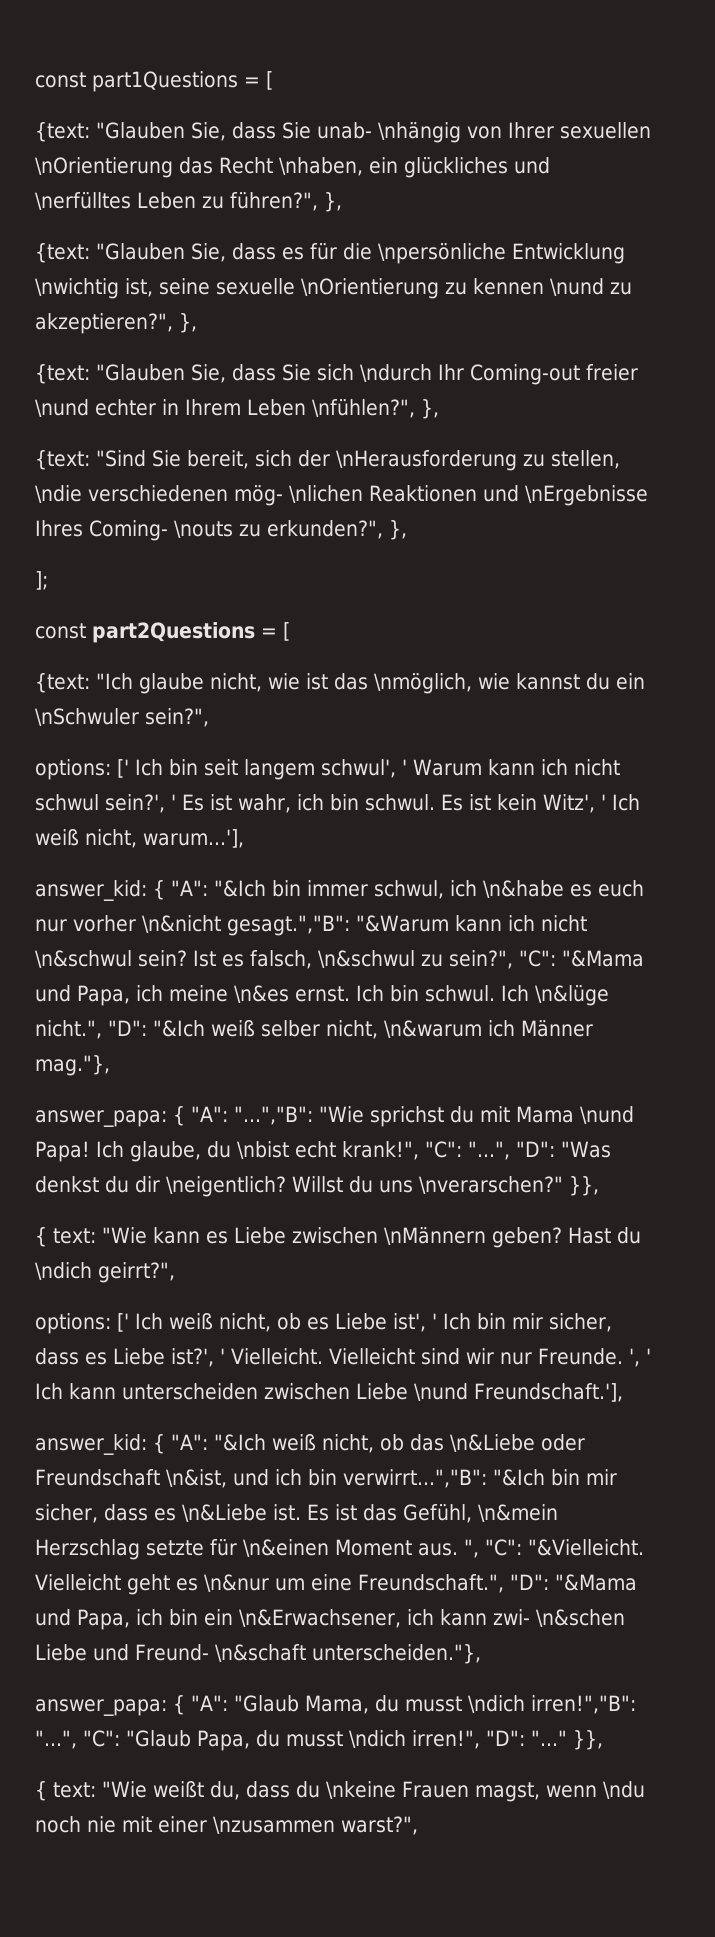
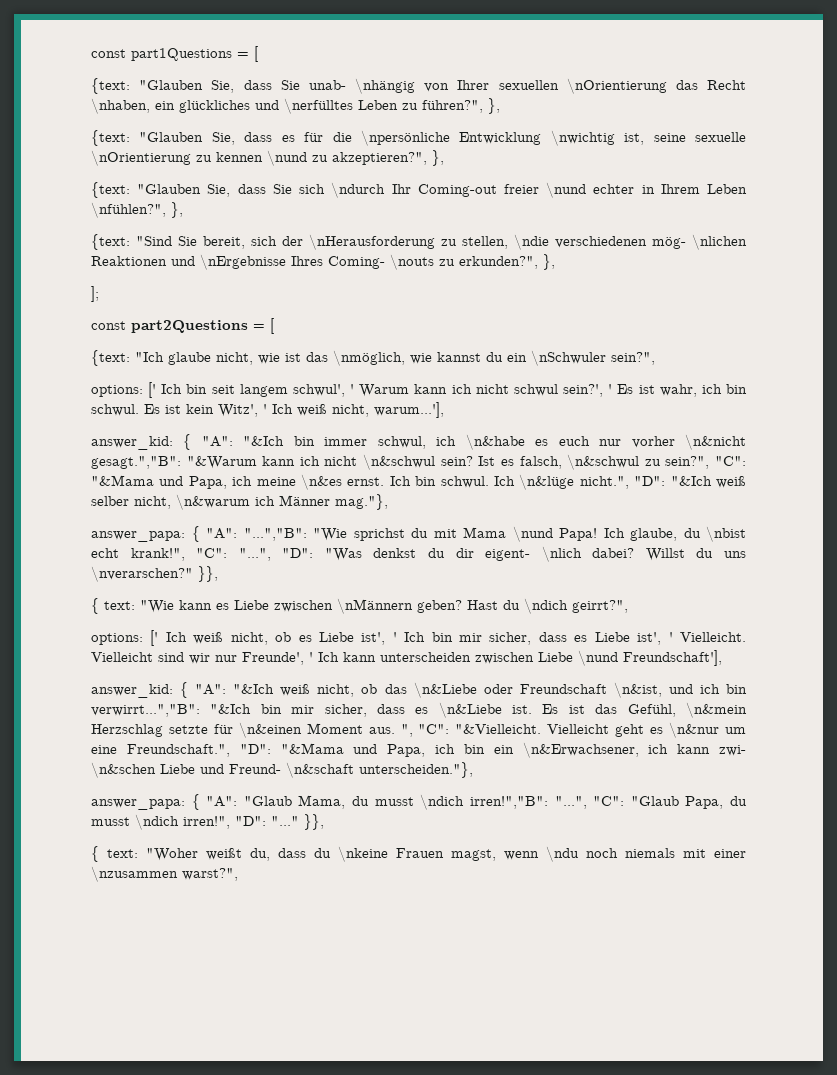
- Ich glaube, du \nbist echt krank!", "C": "...", "D": "Was denkst du dir \neigentlich?
+ Ich glaube, du \nbist echt krank!", "C": "...", "D": "Was denkst du dir eigent- \nlich dabei?
- options: [' Ich weiß nicht, ob es Liebe ist', ' Ich bin mir sicher, dass es Liebe ist?', ' Vielleicht.
+ options: [' Ich weiß nicht, ob es Liebe ist', ' Ich bin mir sicher, dass es Liebe ist', ' Vielleicht.
- Vielleicht sind wir nur Freunde. ', ' Ich kann unterscheiden zwischen Liebe \nund Freundschaft.'],
+ Vielleicht sind wir nur Freunde', ' Ich kann unterscheiden zwischen Liebe \nund Freundschaft'],
- { text: "Wie weißt du, dass du \nkeine Frauen magst, wenn \ndu noch nie mit einer \nzusammen warst?",
+ { text: "Woher weißt du, dass du \nkeine Frauen magst, wenn \ndu noch niemals mit einer \nzusammen warst?",

